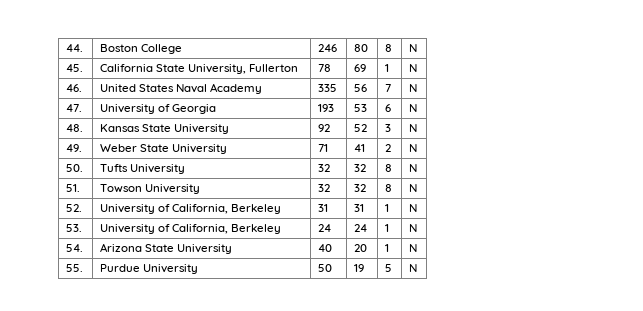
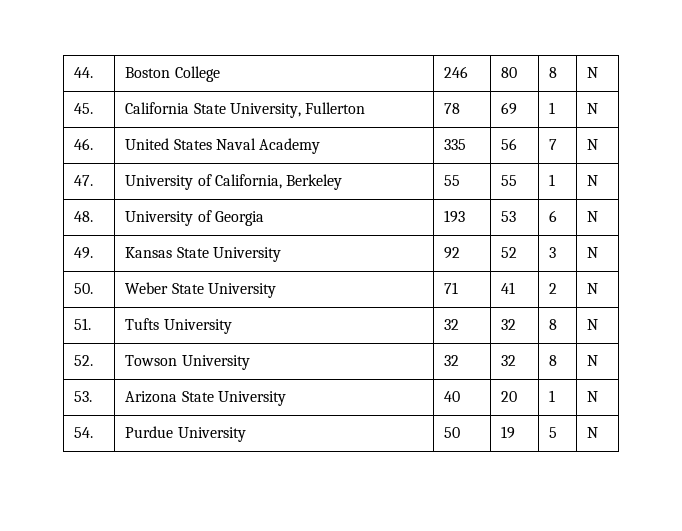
- 47. | University of Georgia | 193 | 53 | 6 | N
+ 47. | University of California, Berkeley | 55 | 55 | 1 | N
+ 48. | University of Georgia | 193 | 53 | 6 | N
- 48. | Kansas State University | 92 | 52 | 3 | N
+ 49. | Kansas State University | 92 | 52 | 3 | N
- 49. | Weber State University | 71 | 41 | 2 | N
+ 50. | Weber State University | 71 | 41 | 2 | N
- 50. | Tufts University | 32 | 32 | 8 | N
+ 51. | Tufts University | 32 | 32 | 8 | N
- 51. | Towson University | 32 | 32 | 8 | N
+ 52. | Towson University | 32 | 32 | 8 | N
- 52. | University of California, Berkeley | 31 | 31 | 1 | N
- 53. | University of California, Berkeley | 24 | 24 | 1 | N
- 54. | Arizona State University | 40 | 20 | 1 | N
+ 53. | Arizona State University | 40 | 20 | 1 | N
- 55. | Purdue University | 50 | 19 | 5 | N
+ 54. | Purdue University | 50 | 19 | 5 | N

